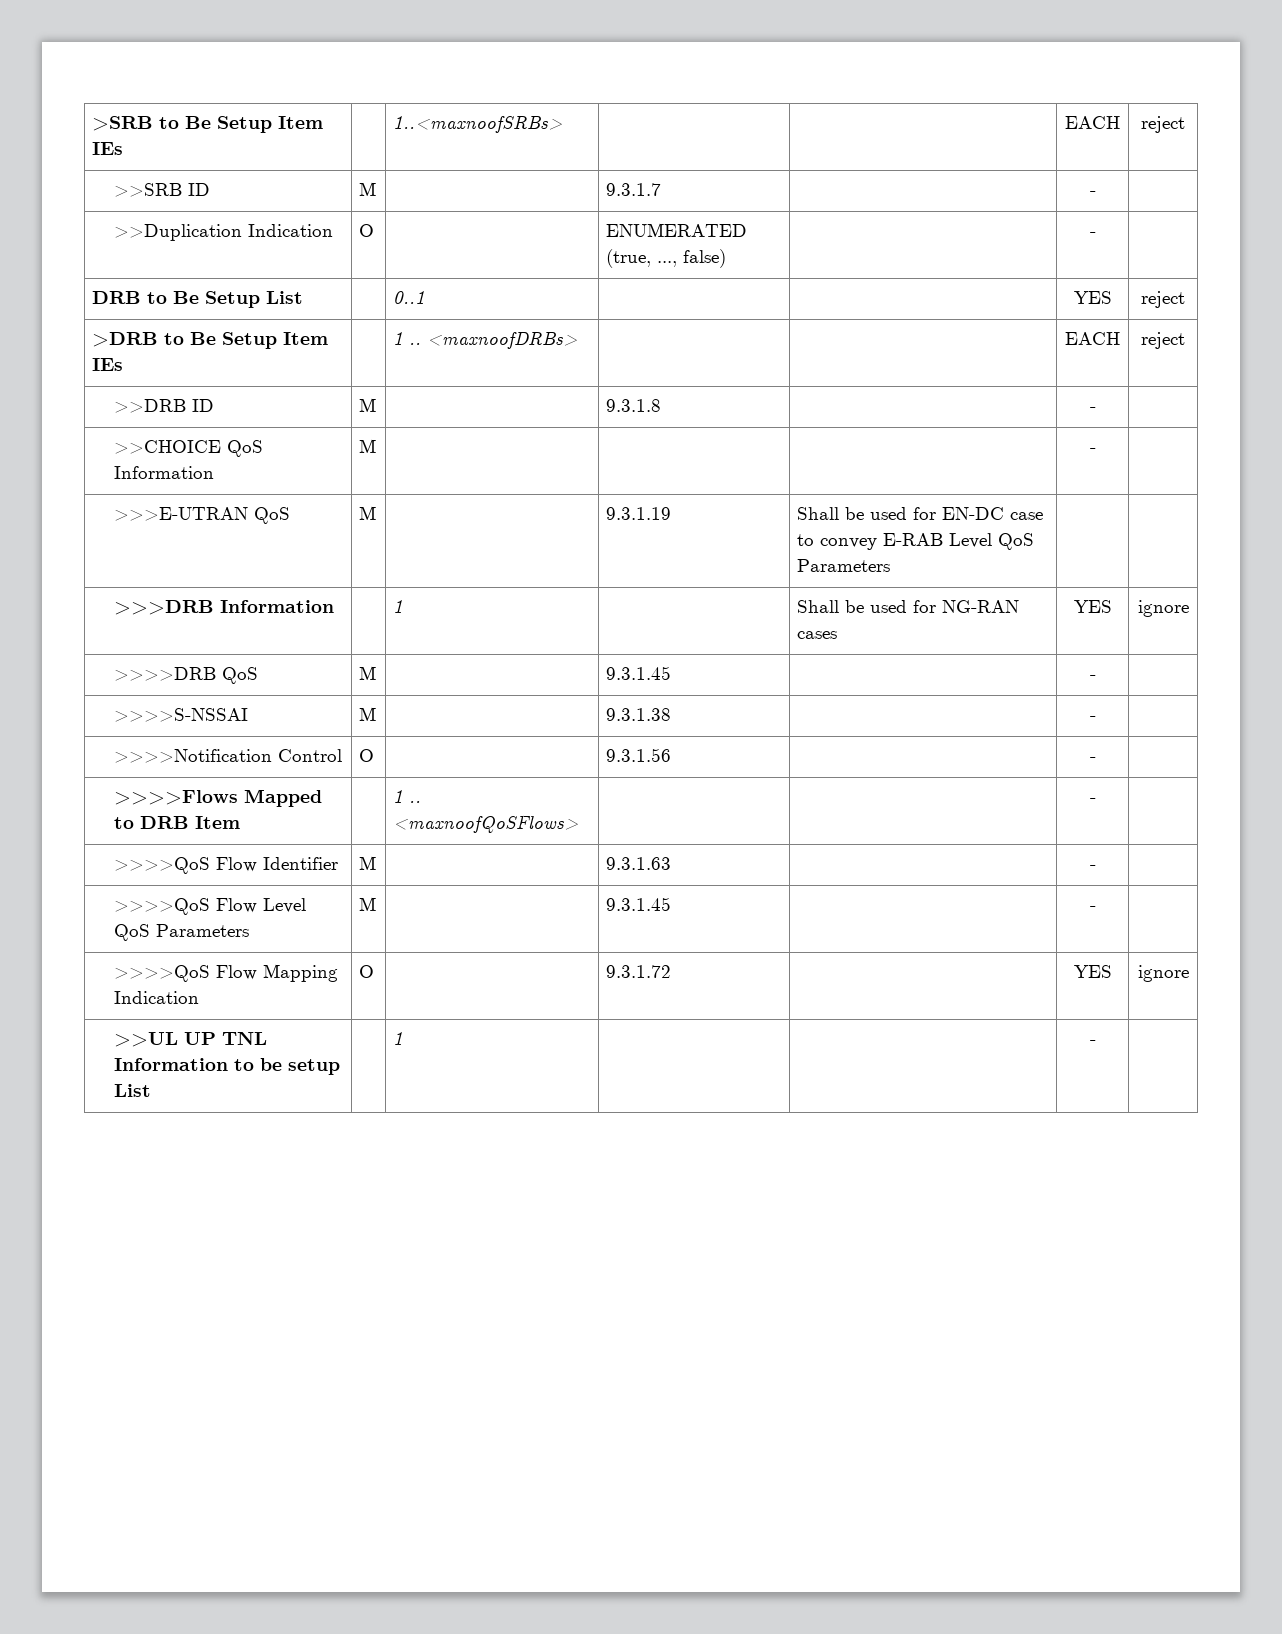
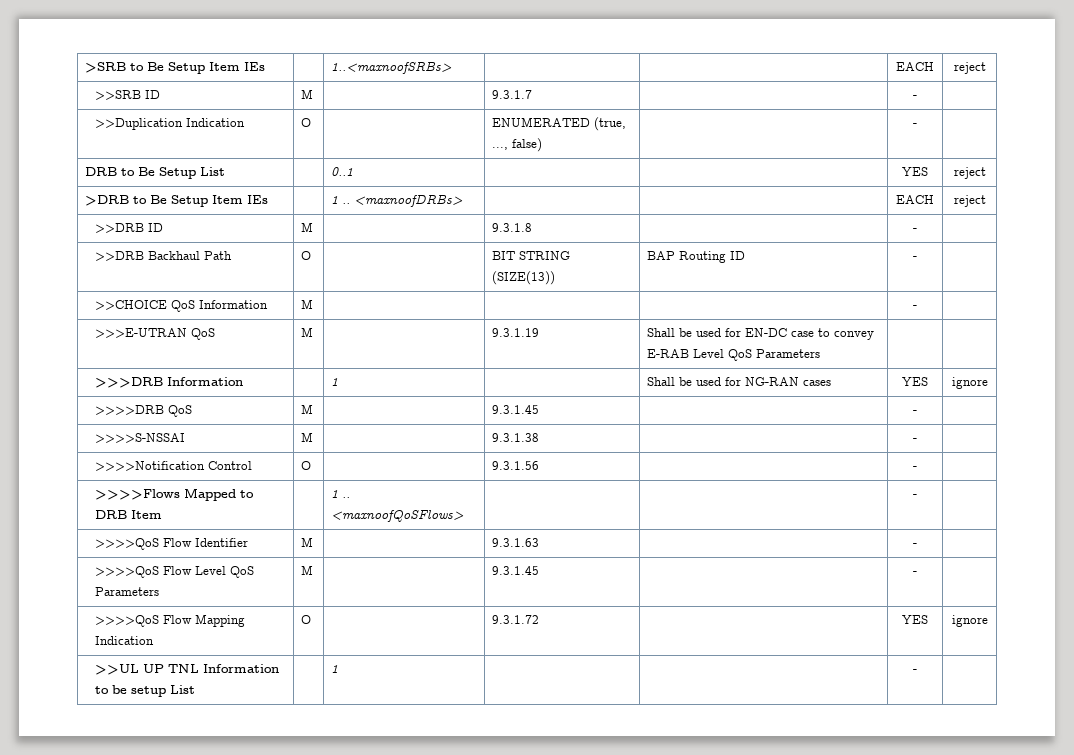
+ >>DRB Backhaul Path | O | | BIT STRING (SIZE(13)) | BAP Routing ID | - |

